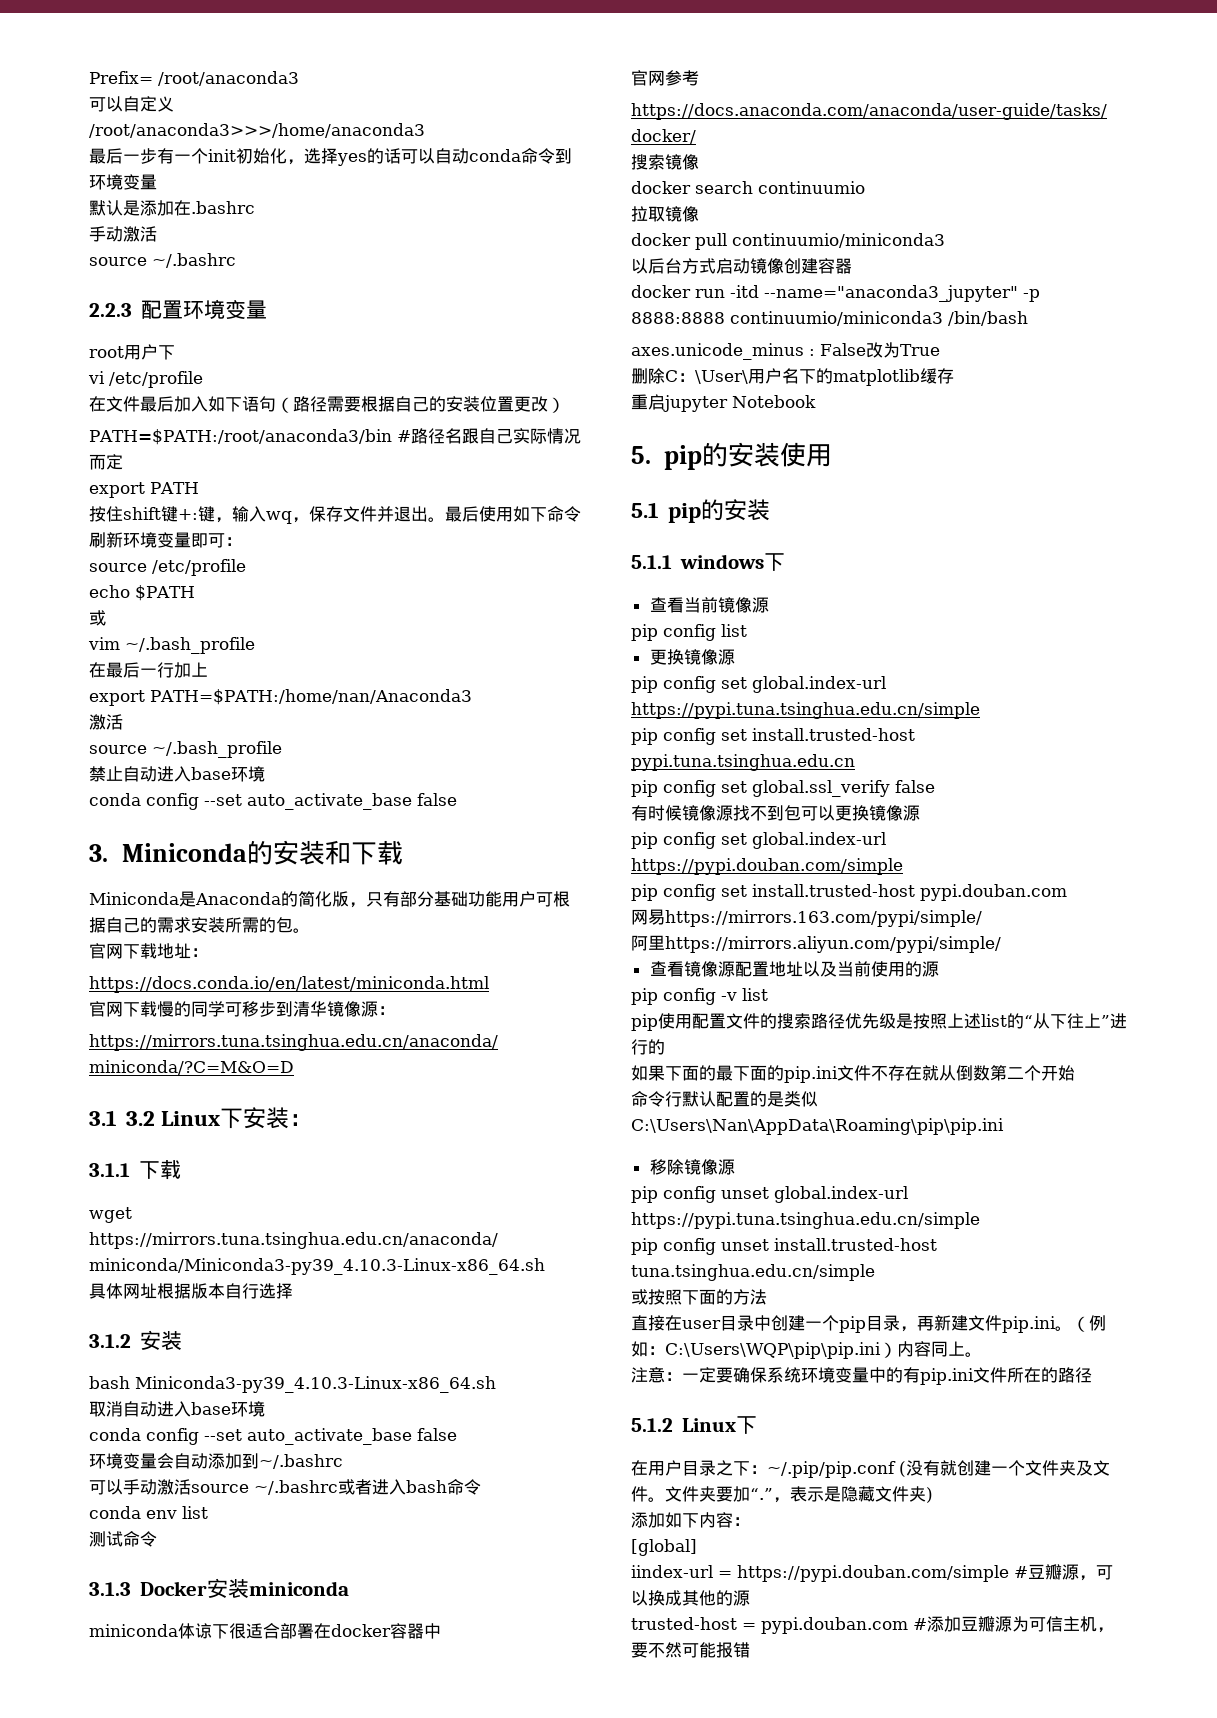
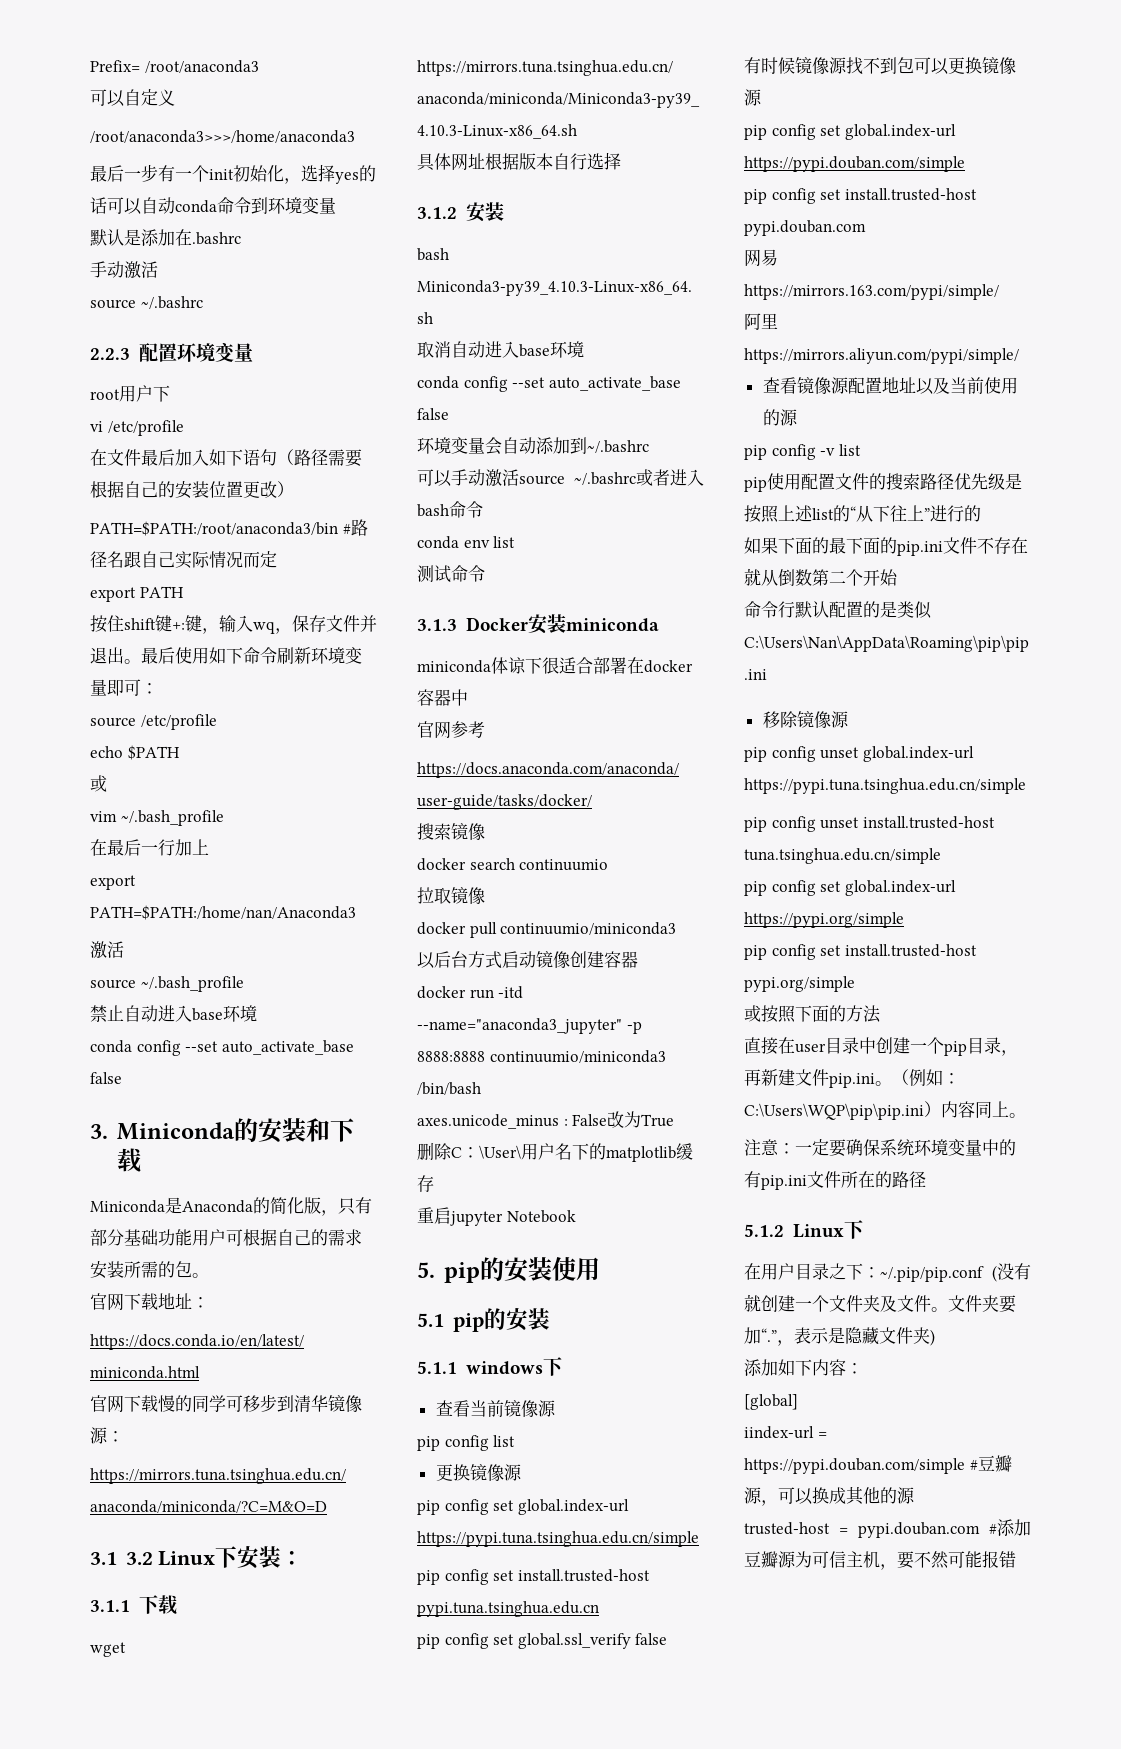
+ pip config set global.index-url https://pypi.org/simple
+ pip config set install.trusted-host pypi.org/simple

